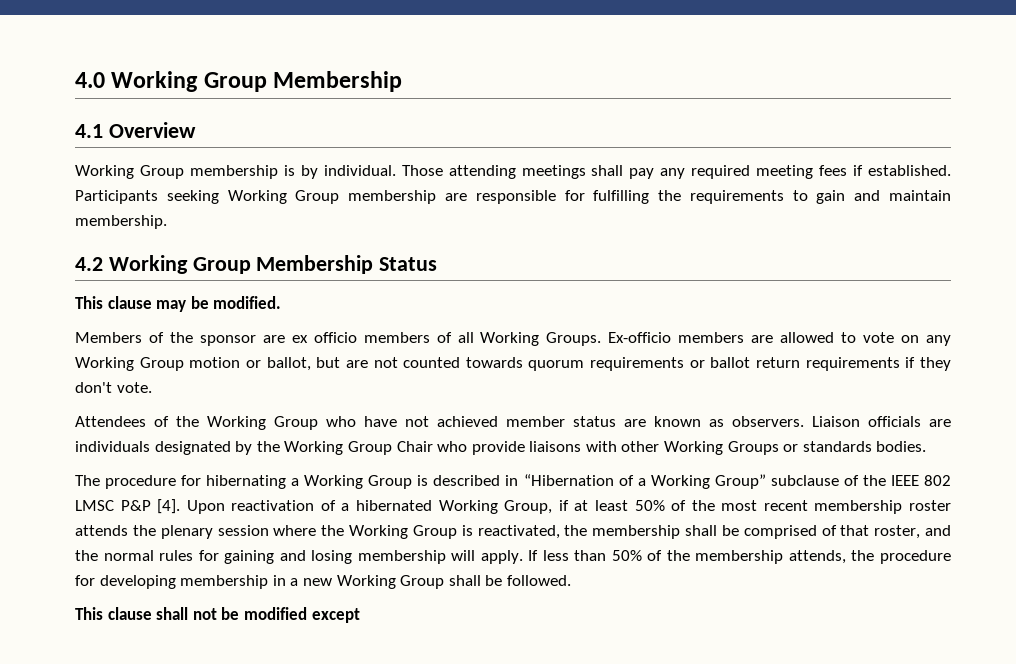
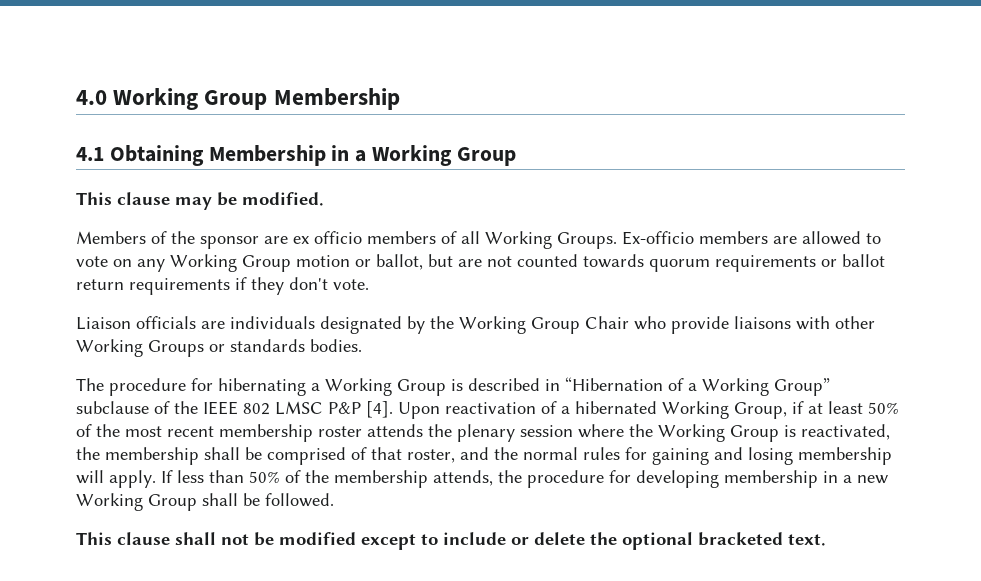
- 4.1 Overview
- Working Group membership is by individual. Those attending meetings shall pay any required meeting fees if established. Participants seeking Working Group membership are responsible for fulfilling the requirements to gain and maintain membership.
- 4.2 Working Group Membership Status
+ 4.1 Obtaining Membership in a Working Group
- Attendees of the Working Group who have not achieved member status are known as observers.
- This clause shall not be modified except
+ This clause shall not be modified except to include or delete the optional bracketed text.

